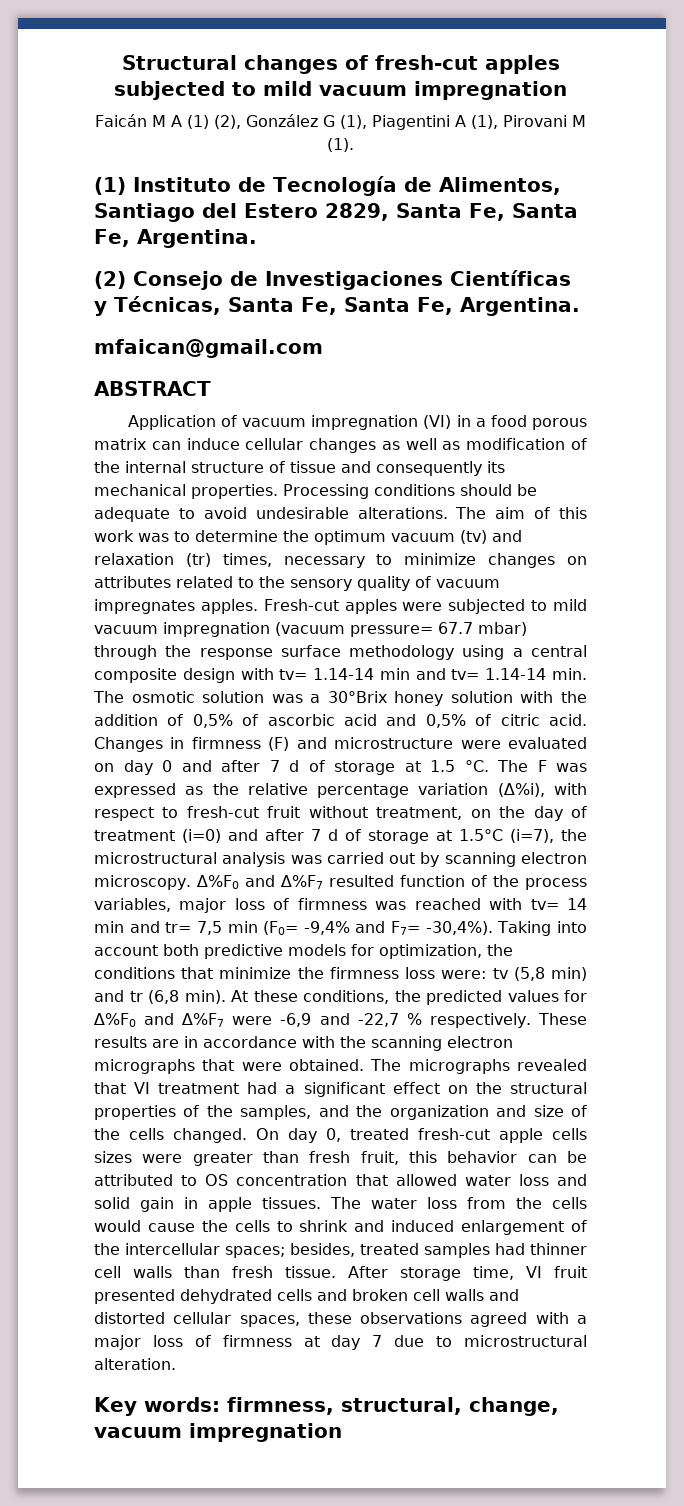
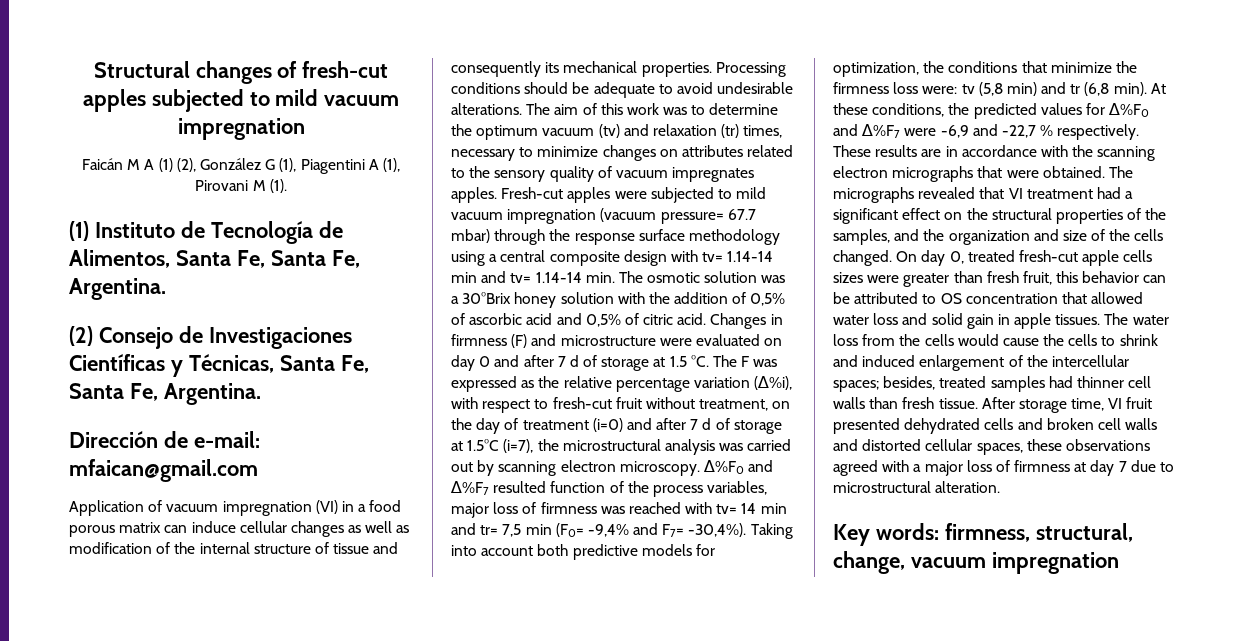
- (1) Instituto de Tecnología de Alimentos, Santiago del Estero 2829, Santa Fe, Santa Fe, Argentina.
+ (1) Instituto de Tecnología de Alimentos, Santa Fe, Santa Fe, Argentina.
- mfaican@gmail.com
+ Dirección de e-mail: mfaican@gmail.com
- ABSTRACT

